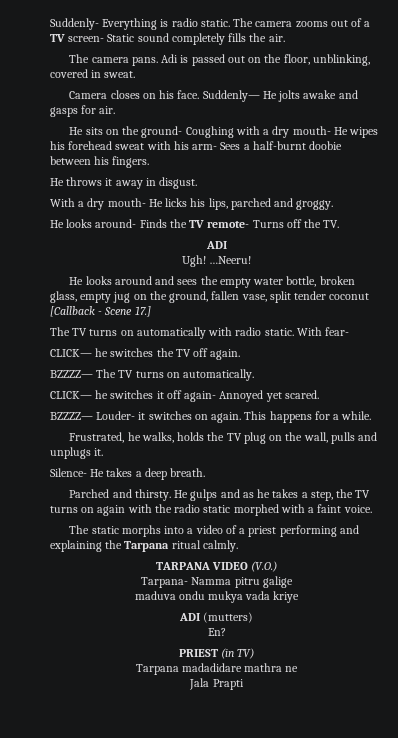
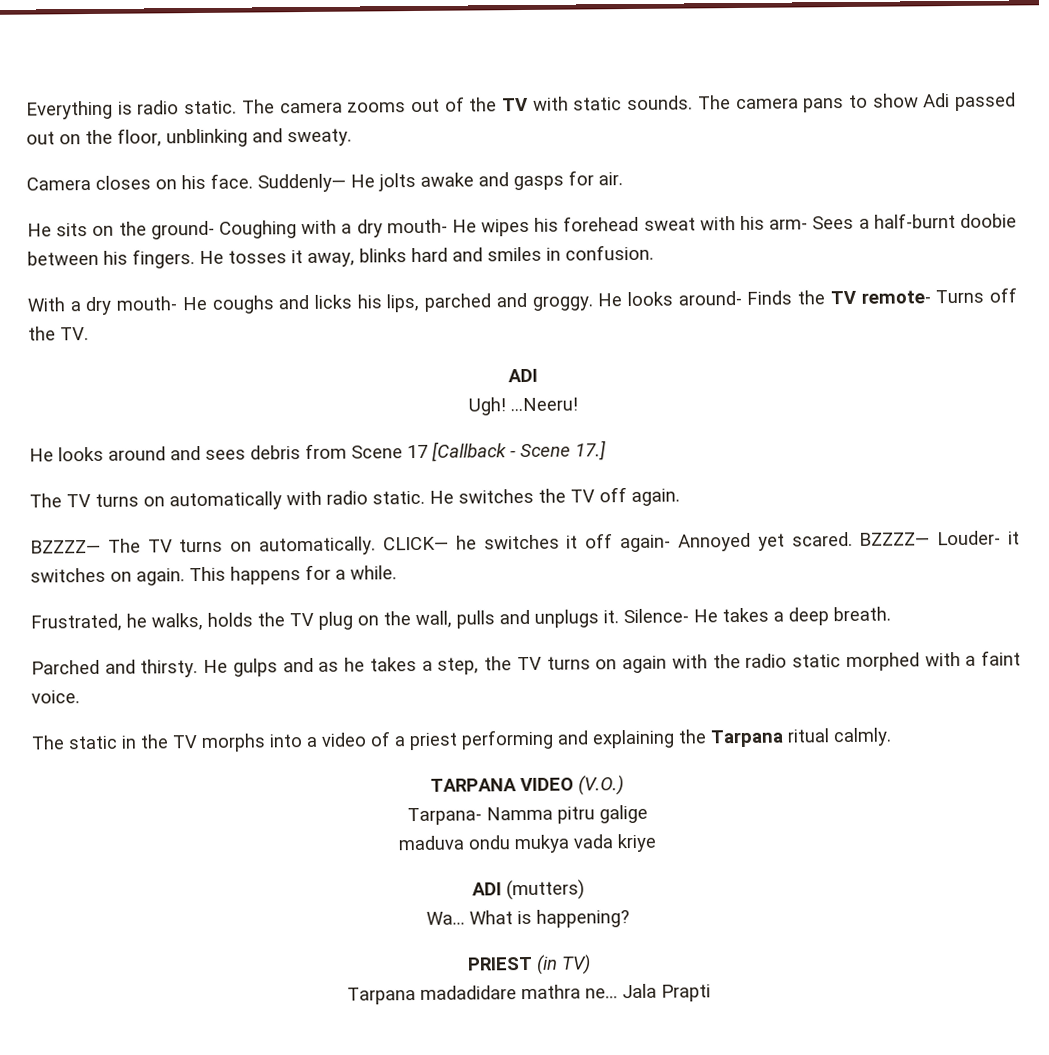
- Suddenly- Everything is radio static.
+ Everything is radio static.
- The camera zooms out of a TV screen- Static sound completely fills the air.
- The camera pans. Adi is passed out on the floor, unblinking, covered in sweat.
+ The camera zooms out of the TV with static sounds. The camera pans to show Adi passed out on the floor, unblinking and sweaty.
- He sits on the ground- Coughing with a dry mouth- He wipes his forehead sweat with his arm- Sees a half-burnt doobie between his fingers.
- He throws it away in disgust.
+ He sits on the ground- Coughing with a dry mouth- He wipes his forehead sweat with his arm- Sees a half-burnt doobie between his fingers. He tosses it away, blinks hard and smiles in confusion.
- With a dry mouth- He licks his lips, parched and groggy.
- He looks around- Finds the TV remote- Turns off the TV.
+ With a dry mouth- He coughs and licks his lips, parched and groggy. He looks around- Finds the TV remote- Turns off the TV.
- He looks around and sees the empty water bottle, broken glass, empty jug on the ground, fallen vase, split tender coconut [Callback - Scene 17.]
+ He looks around and sees debris from Scene 17 [Callback - Scene 17.]
- With fear-
- CLICK— he switches the TV off again.
+ He switches the TV off again.
- BZZZZ— The TV turns on automatically.
- CLICK— he switches it off again- Annoyed yet scared.
- BZZZZ— Louder- it switches on again.
+ BZZZZ— The TV turns on automatically. CLICK— he switches it off again- Annoyed yet scared. BZZZZ— Louder- it switches on again.
- Frustrated, he walks, holds the TV plug on the wall, pulls and unplugs it.
- Silence- He takes a deep breath.
+ Frustrated, he walks, holds the TV plug on the wall, pulls and unplugs it. Silence- He takes a deep breath.
- The static morphs into a video of a priest performing and explaining the Tarpana ritual calmly.
+ The static in the TV morphs into a video of a priest performing and explaining the Tarpana ritual calmly.
- En?
+ Wa… What is happening?
- Tarpana madadidare mathra ne
- Jala Prapti
+ Tarpana madadidare mathra ne… Jala Prapti

